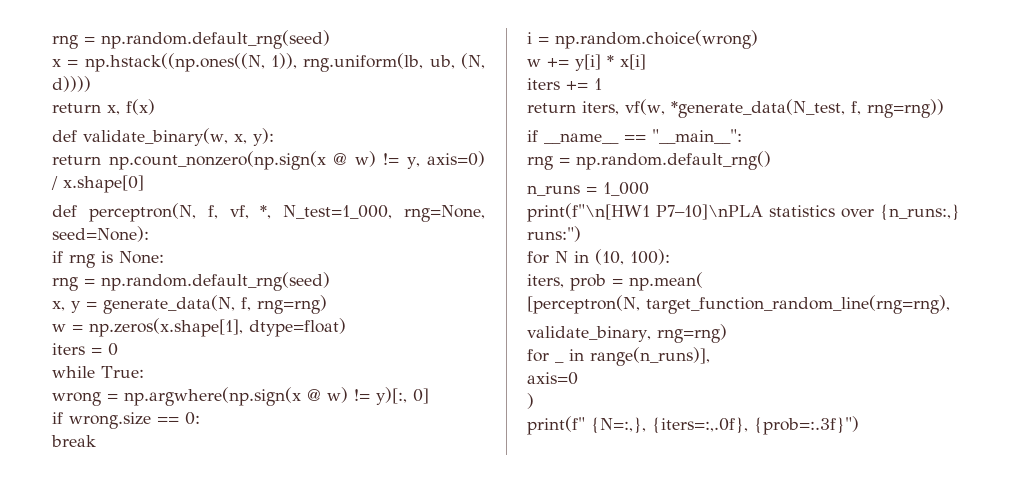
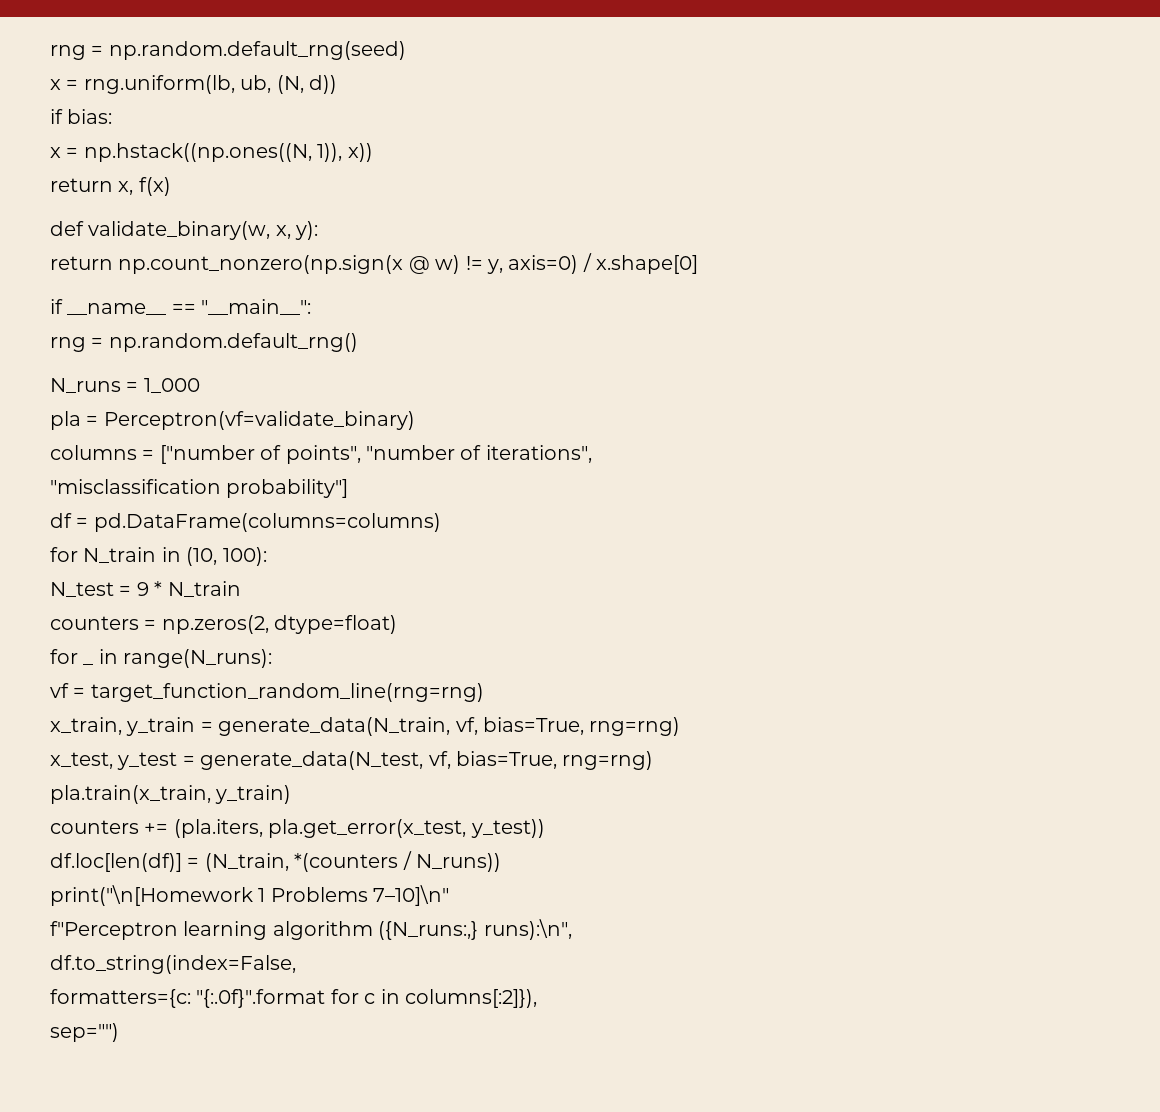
- x = np.hstack((np.ones((N, 1)), rng.uniform(lb, ub, (N, d))))
+ x = rng.uniform(lb, ub, (N, d))
+ if bias:
+ x = np.hstack((np.ones((N, 1)), x))
- def perceptron(N, f, vf, *, N_test=1_000, rng=None, seed=None):
- if rng is None:
- rng = np.random.default_rng(seed)
- x, y = generate_data(N, f, rng=rng)
- w = np.zeros(x.shape[1], dtype=float)
- iters = 0
- while True:
- wrong = np.argwhere(np.sign(x @ w) != y)[:, 0]
- if wrong.size == 0:
- break
- i = np.random.choice(wrong)
- w += y[i] * x[i]
- iters += 1
- return iters, vf(w, *generate_data(N_test, f, rng=rng))
- n_runs = 1_000
+ N_runs = 1_000
- print(f"\n[HW1 P7–10]\nPLA statistics over {n_runs:,} runs:")
- for N in (10, 100):
+ pla = Perceptron(vf=validate_binary)
+ columns = ["number of points", "number of iterations",
+ "misclassification probability"]
+ df = pd.DataFrame(columns=columns)
+ for N_train in (10, 100):
- iters, prob = np.mean(
- [perceptron(N, target_function_random_line(rng=rng),
- validate_binary, rng=rng)
- for _ in range(n_runs)],
- axis=0
- )
- print(f" {N=:,}, {iters=:,.0f}, {prob=:.3f}")
+ N_test = 9 * N_train
+ counters = np.zeros(2, dtype=float)
+ for _ in range(N_runs):
+ vf = target_function_random_line(rng=rng)
+ x_train, y_train = generate_data(N_train, vf, bias=True, rng=rng)
+ x_test, y_test = generate_data(N_test, vf, bias=True, rng=rng)
+ pla.train(x_train, y_train)
+ counters += (pla.iters, pla.get_error(x_test, y_test))
+ df.loc[len(df)] = (N_train, *(counters / N_runs))
+ print("\n[Homework 1 Problems 7–10]\n"
+ f"Perceptron learning algorithm ({N_runs:,} runs):\n",
+ df.to_string(index=False,
+ formatters={c: "{:.0f}".format for c in columns[:2]}),
+ sep="")

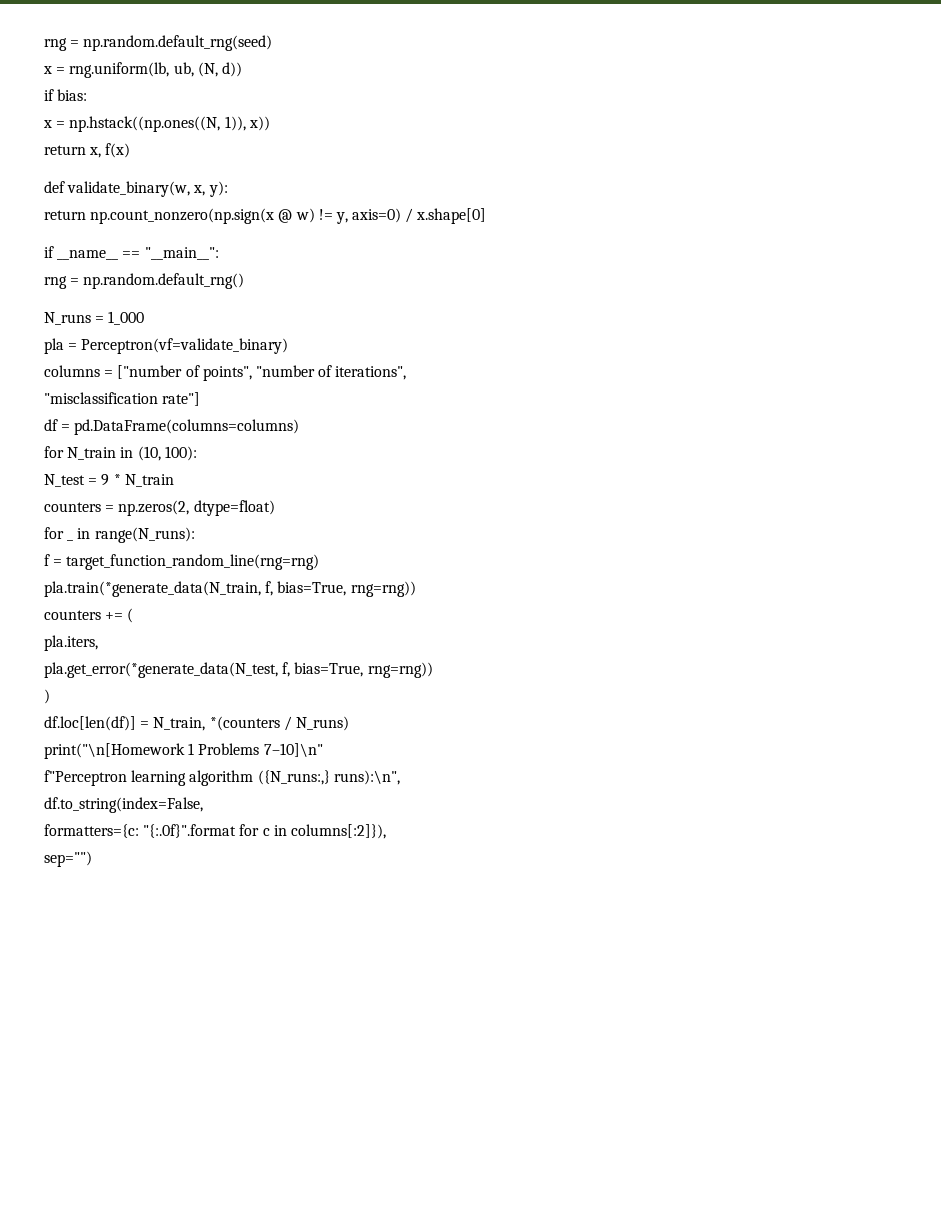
- "misclassification probability"]
+ "misclassification rate"]
- vf = target_function_random_line(rng=rng)
+ f = target_function_random_line(rng=rng)
- x_train, y_train = generate_data(N_train, vf, bias=True, rng=rng)
- x_test, y_test = generate_data(N_test, vf, bias=True, rng=rng)
- pla.train(x_train, y_train)
- counters += (pla.iters, pla.get_error(x_test, y_test))
+ pla.train(*generate_data(N_train, f, bias=True, rng=rng))
+ counters += (
+ pla.iters,
+ pla.get_error(*generate_data(N_test, f, bias=True, rng=rng))
+ )
- df.loc[len(df)] = (N_train, *(counters / N_runs))
+ df.loc[len(df)] = N_train, *(counters / N_runs)

